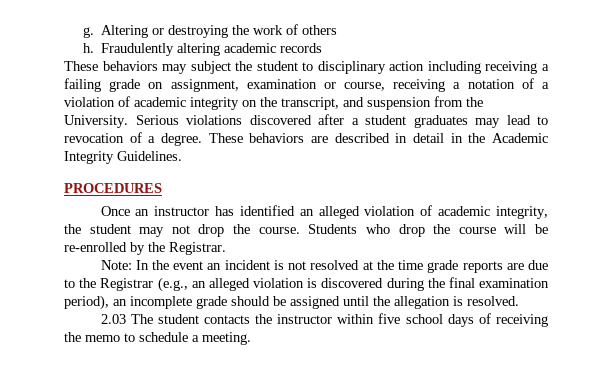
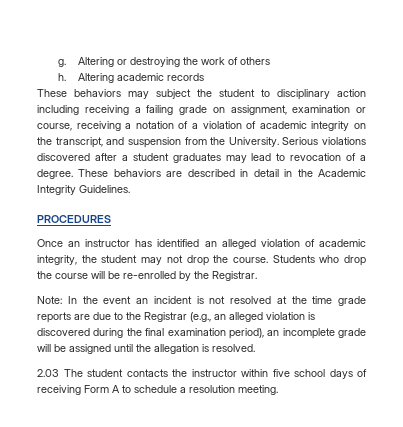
- Fraudulently altering academic records
+ Altering academic records
- Note: In the event an incident is not resolved at the time grade reports are due to the Registrar (e.g., an alleged violation is discovered during the final examination period), an incomplete grade should be assigned until the allegation is resolved.
+ Note: In the event an incident is not resolved at the time grade reports are due to the Registrar (e.g., an alleged violation is discovered during the final examination period), an incomplete grade will be assigned until the allegation is resolved.
- 2.03 The student contacts the instructor within five school days of receiving the memo to schedule a meeting.
+ 2.03 The student contacts the instructor within five school days of receiving Form A to schedule a resolution meeting.

